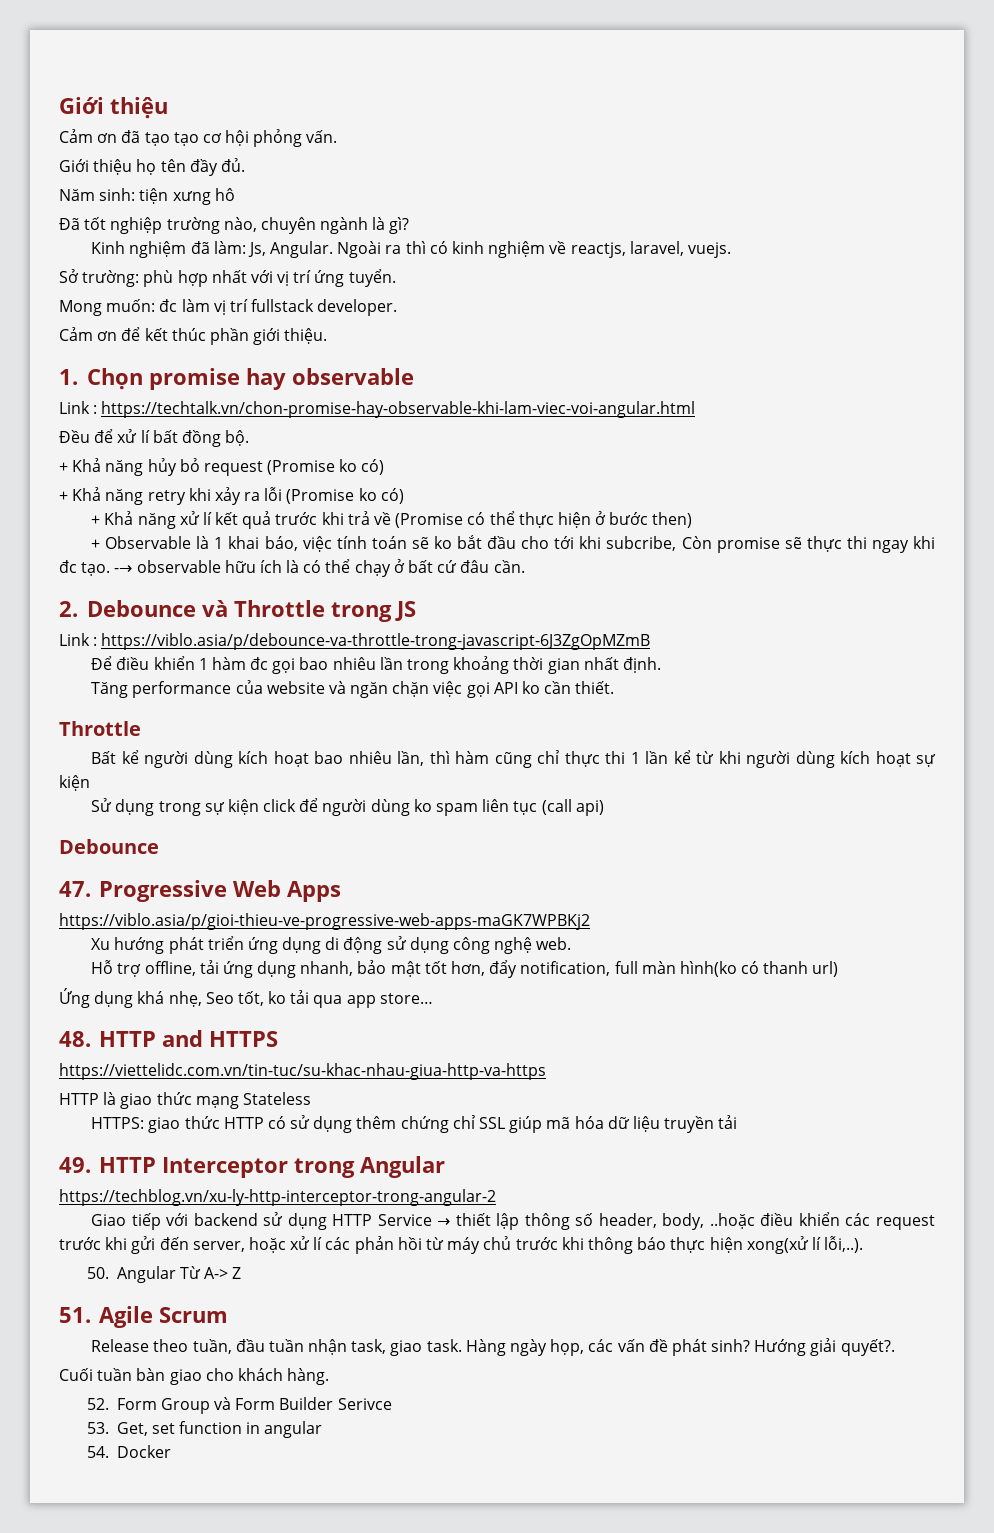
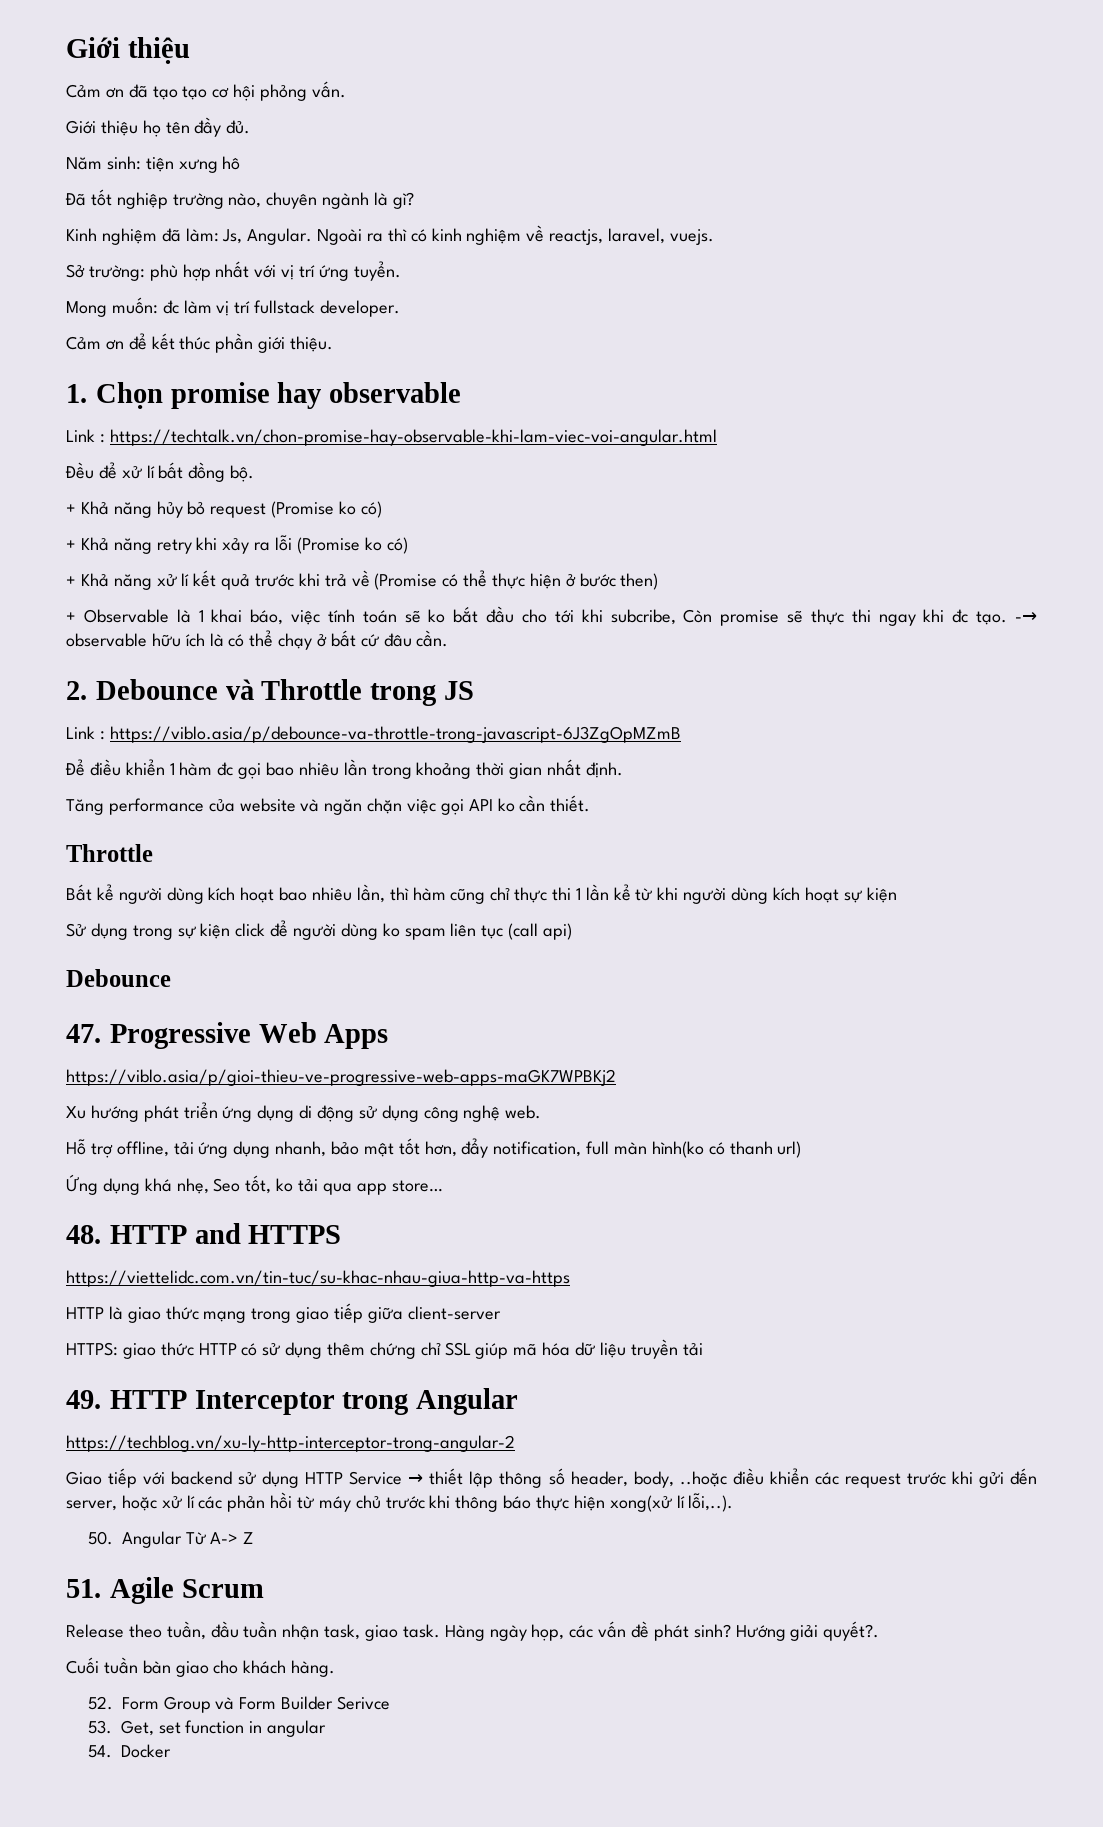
- HTTP là giao thức mạng Stateless
+ HTTP là giao thức mạng trong giao tiếp giữa client-server

